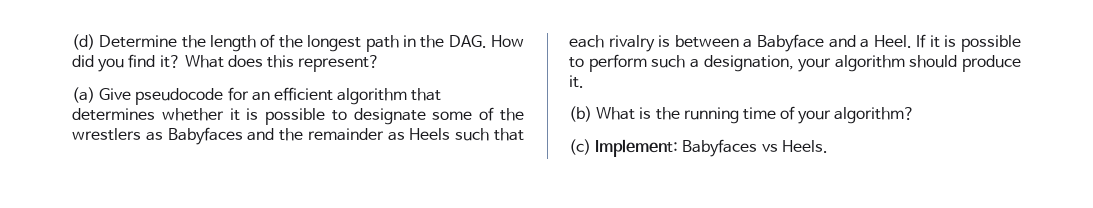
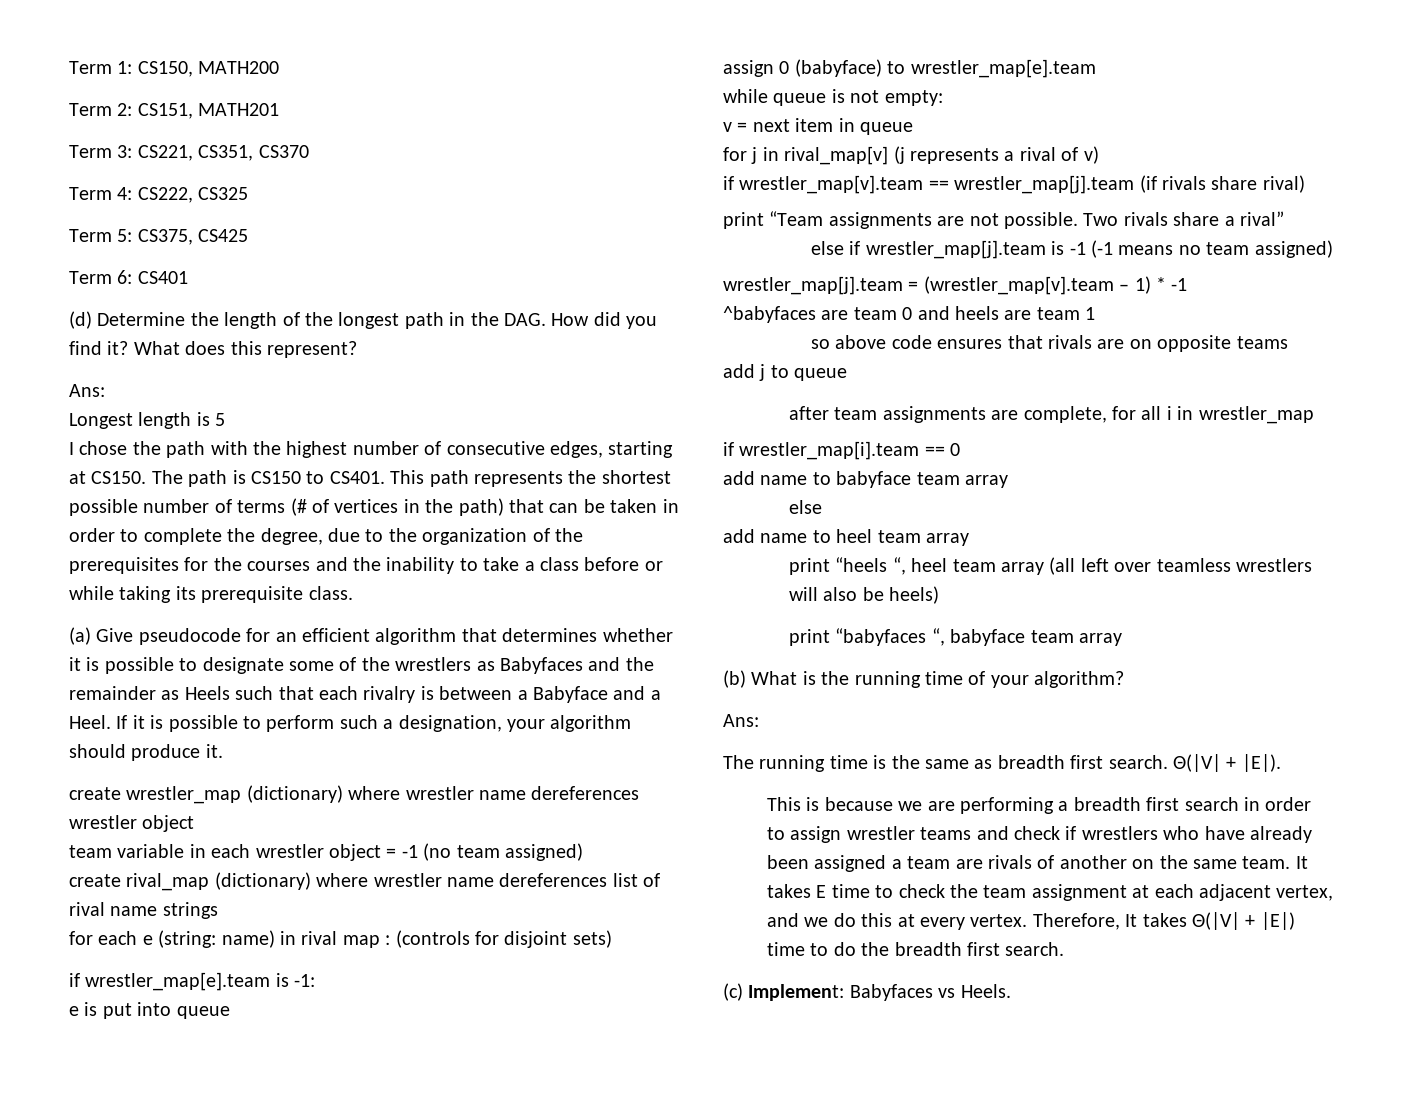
+ Term 1: CS150, MATH200
+ Term 2: CS151, MATH201
+ Term 3: CS221, CS351, CS370
+ Term 4: CS222, CS325
+ Term 5: CS375, CS425
+ Term 6: CS401
  What does this represent?
+ Ans:
+ Longest length is 5
+ I chose the path with the highest number of consecutive edges, starting at CS150. The path is CS150 to CS401. This path represents the shortest possible number of terms (# of vertices in the path) that can be taken in order to complete the degree, due to the organization of the prerequisites for the courses and the inability to take a class before or while taking its prerequisite class.
+ create wrestler_map (dictionary) where wrestler name dereferences wrestler object
+ team variable in each wrestler object = -1 (no team assigned)
+ create rival_map (dictionary) where wrestler name dereferences list of rival name strings
+ for each e (string: name) in rival map : (controls for disjoint sets)
+ if wrestler_map[e].team is -1:
+ e is put into queue
+ assign 0 (babyface) to wrestler_map[e].team
+ while queue is not empty:
+ v = next item in queue
+ for j in rival_map[v] (j represents a rival of v)
+ if wrestler_map[v].team == wrestler_map[j].team (if rivals share rival)
+ print “Team assignments are not possible. Two rivals share a rival”
+ else if wrestler_map[j].team is -1 (-1 means no team assigned)
+ wrestler_map[j].team = (wrestler_map[v].team – 1) * -1
+ ^babyfaces are team 0 and heels are team 1
+ so above code ensures that rivals are on opposite teams
+ add j to queue
+ after team assignments are complete, for all i in wrestler_map
+ if wrestler_map[i].team == 0
+ add name to babyface team array
+ else
+ add name to heel team array
+ print “heels “, heel team array (all left over teamless wrestlers will also be heels)
+ print “babyfaces “, babyface team array
  (b) What is the running time of your algorithm?
+ Ans:
+ The running time is the same as breadth first search. Θ(|V| + |E|).
+ This is because we are performing a breadth first search in order to assign wrestler teams and check if wrestlers who have already been assigned a team are rivals of another on the same team. It takes E time to check the team assignment at each adjacent vertex, and we do this at every vertex. Therefore, It takes Θ(|V| + |E|) time to do the breadth first search.

